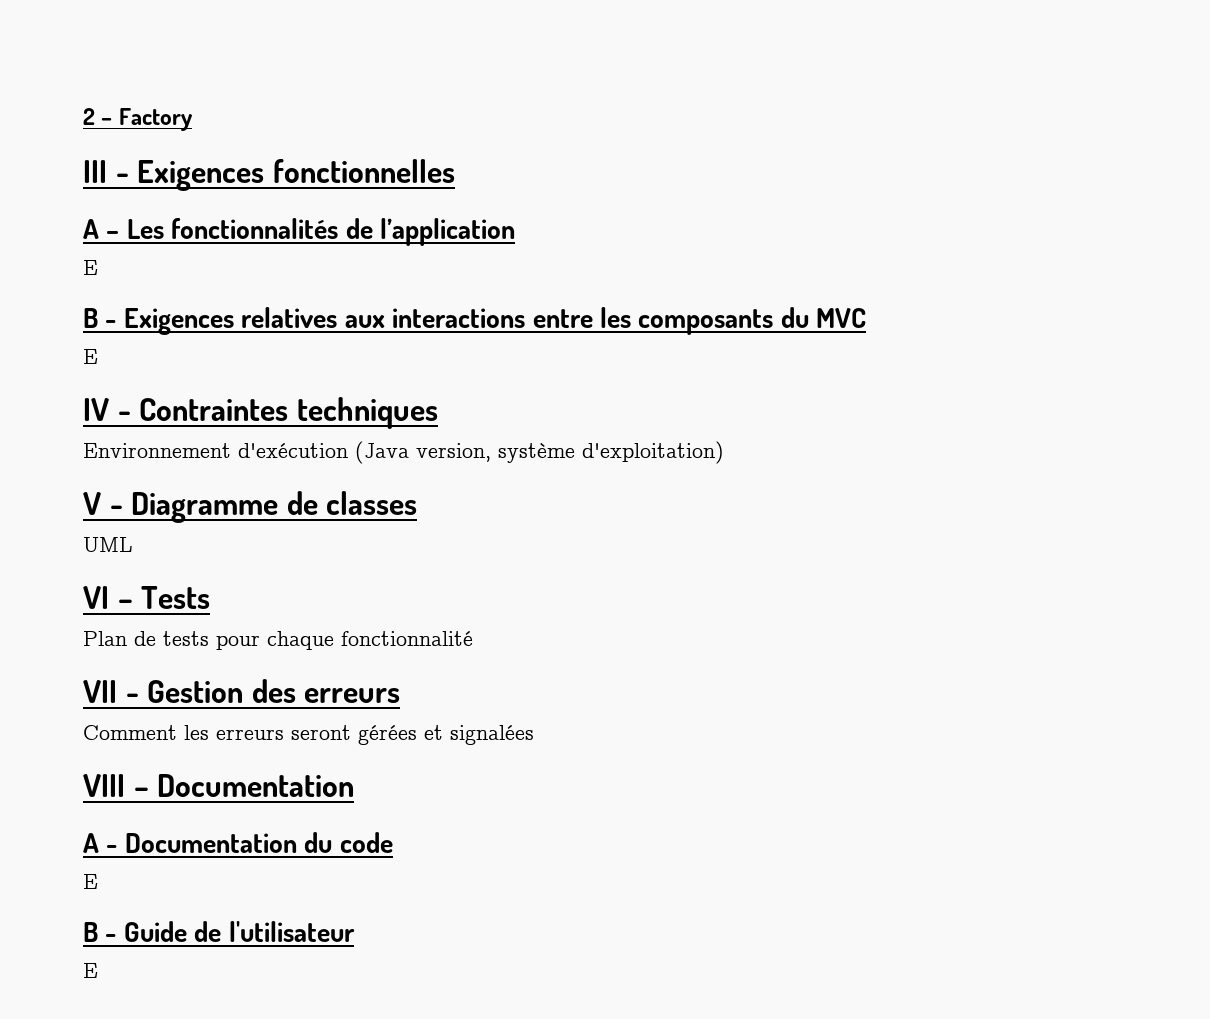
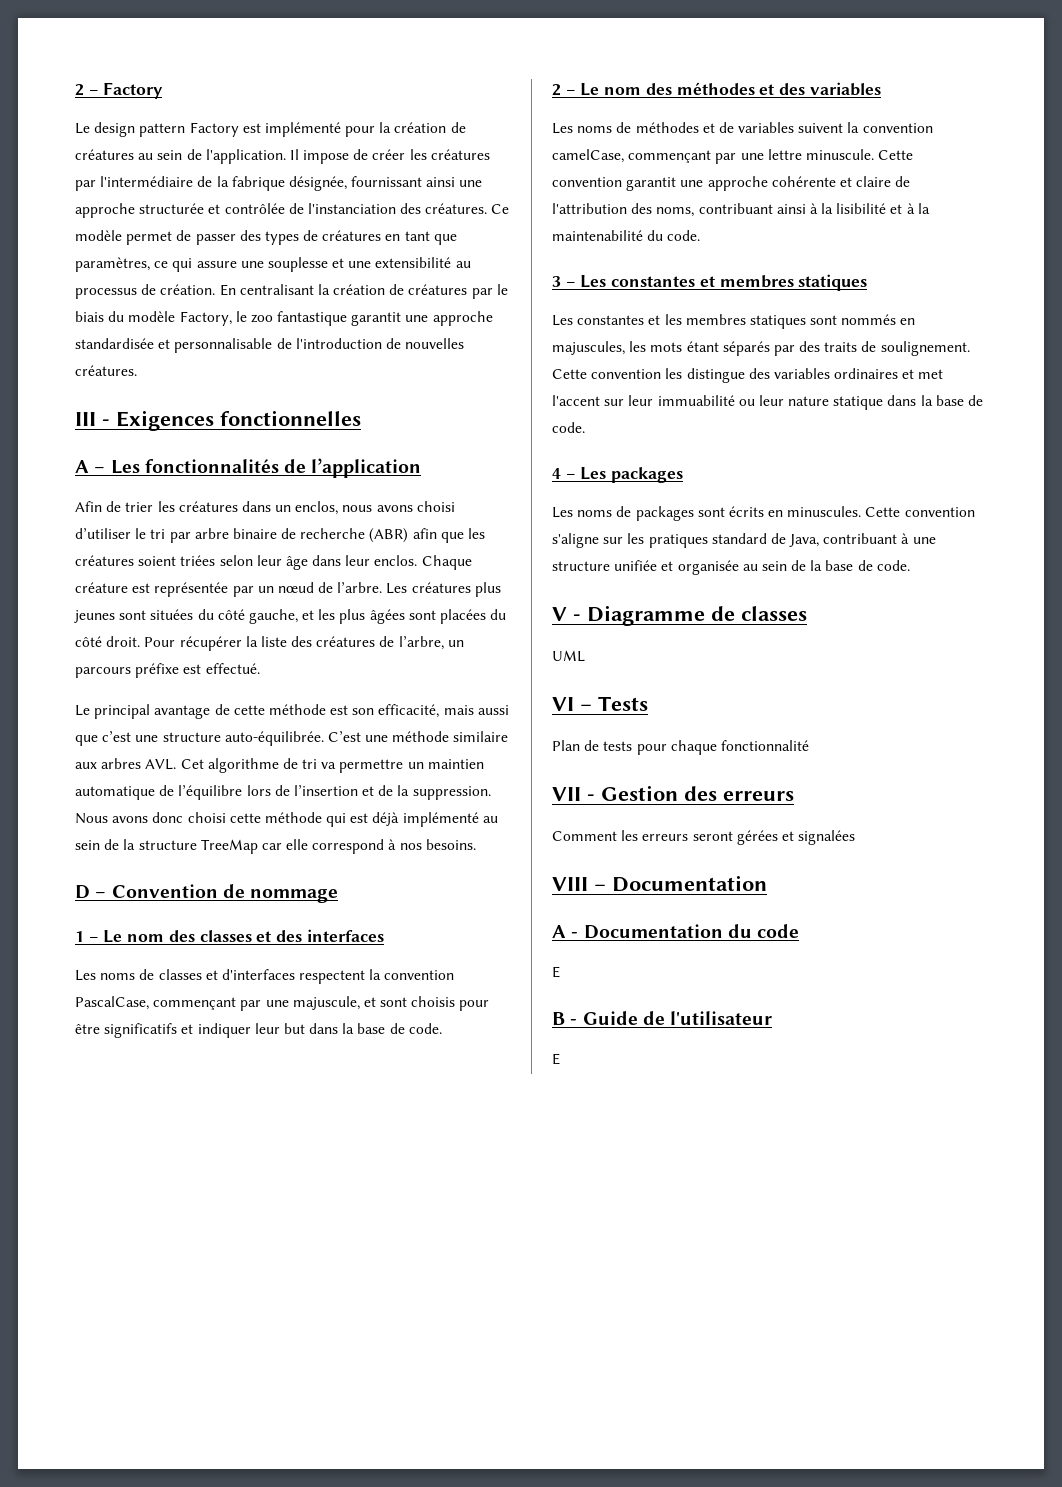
+ Le design pattern Factory est implémenté pour la création de créatures au sein de l'application. Il impose de créer les créatures par l'intermédiaire de la fabrique désignée, fournissant ainsi une approche structurée et contrôlée de l'instanciation des créatures. Ce modèle permet de passer des types de créatures en tant que paramètres, ce qui assure une souplesse et une extensibilité au processus de création. En centralisant la création de créatures par le biais du modèle Factory, le zoo fantastique garantit une approche standardisée et personnalisable de l'introduction de nouvelles créatures.
  A – Les fonctionnalités de l’application
- E
- B - Exigences relatives aux interactions entre les composants du MVC
- E
- IV - Contraintes techniques
- Environnement d'exécution (Java version, système d'exploitation)
+ Afin de trier les créatures dans un enclos, nous avons choisi d’utiliser le tri par arbre binaire de recherche (ABR) afin que les créatures soient triées selon leur âge dans leur enclos. Chaque créature est représentée par un nœud de l’arbre. Les créatures plus jeunes sont situées du côté gauche, et les plus âgées sont placées du côté droit. Pour récupérer la liste des créatures de l’arbre, un parcours préfixe est effectué.
+ Le principal avantage de cette méthode est son efficacité, mais aussi que c’est une structure auto-équilibrée. C’est une méthode similaire aux arbres AVL. Cet algorithme de tri va permettre un maintien automatique de l’équilibre lors de l’insertion et de la suppression. Nous avons donc choisi cette méthode qui est déjà implémenté au sein de la structure TreeMap car elle correspond à nos besoins.
+ D – Convention de nommage
+ 1 – Le nom des classes et des interfaces
+ Les noms de classes et d'interfaces respectent la convention PascalCase, commençant par une majuscule, et sont choisis pour être significatifs et indiquer leur but dans la base de code.
+ 2 – Le nom des méthodes et des variables
+ Les noms de méthodes et de variables suivent la convention camelCase, commençant par une lettre minuscule. Cette convention garantit une approche cohérente et claire de l'attribution des noms, contribuant ainsi à la lisibilité et à la maintenabilité du code.
+ 3 – Les constantes et membres statiques
+ Les constantes et les membres statiques sont nommés en majuscules, les mots étant séparés par des traits de soulignement. Cette convention les distingue des variables ordinaires et met l'accent sur leur immuabilité ou leur nature statique dans la base de code.
+ 4 – Les packages
+ Les noms de packages sont écrits en minuscules. Cette convention s'aligne sur les pratiques standard de Java, contribuant à une structure unifiée et organisée au sein de la base de code.

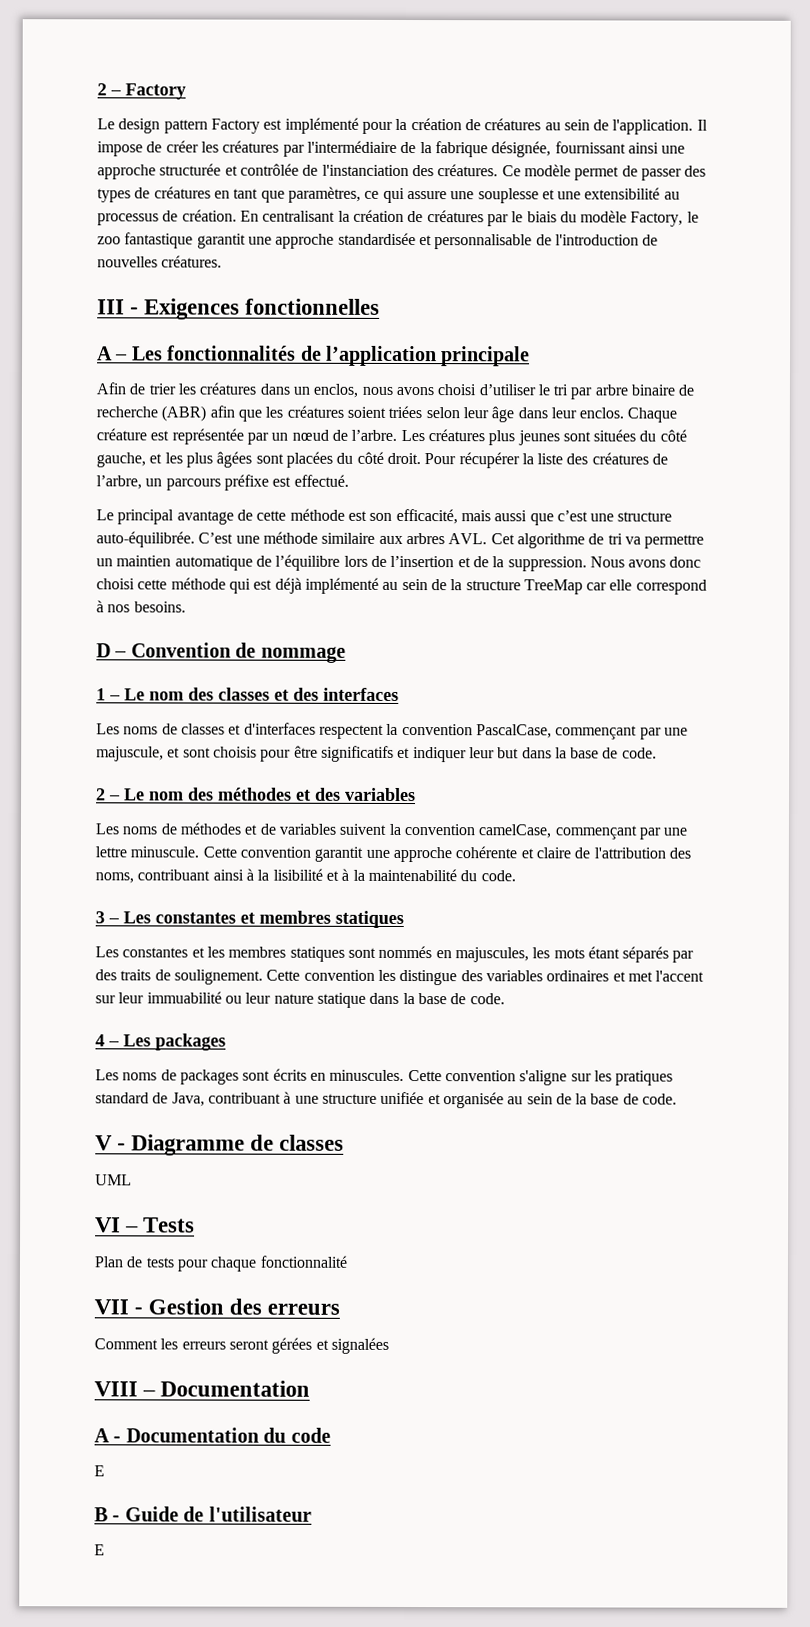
- A – Les fonctionnalités de l’application
+ A – Les fonctionnalités de l’application principale

